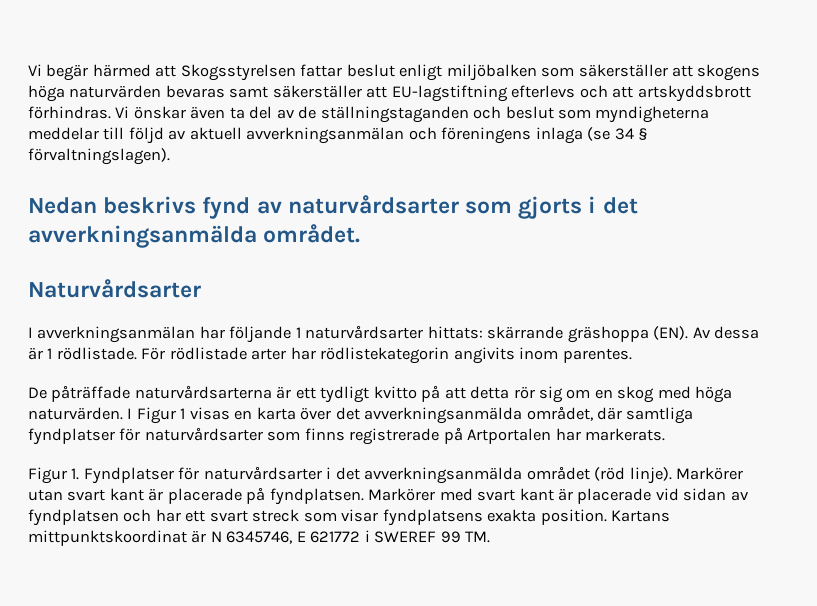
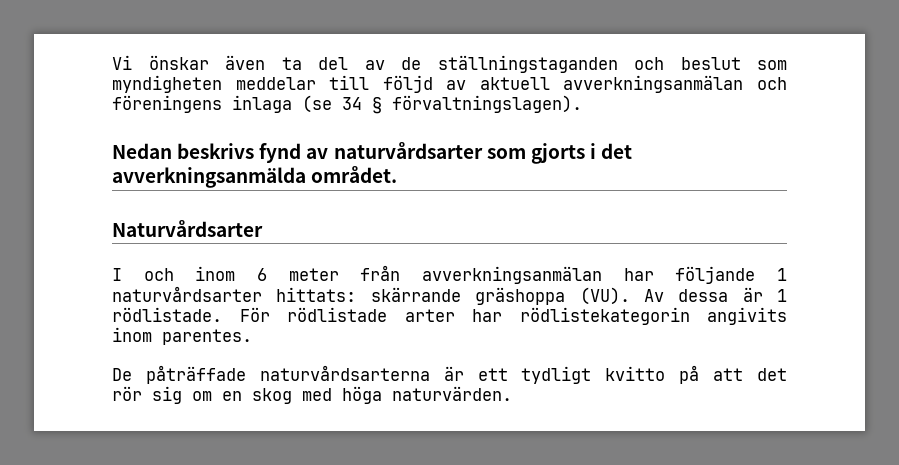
- Vi begär härmed att Skogsstyrelsen fattar beslut enligt miljöbalken som säkerställer att skogens höga naturvärden bevaras samt säkerställer att EU-lagstiftning efterlevs och att artskyddsbrott förhindras. Vi önskar även ta del av de ställningstaganden och beslut som myndigheterna meddelar till följd av aktuell avverkningsanmälan och föreningens inlaga (se 34 § förvaltningslagen).
+ Vi önskar även ta del av de ställningstaganden och beslut som myndigheten meddelar till följd av aktuell avverkningsanmälan och föreningens inlaga (se 34 § förvaltningslagen).
- I avverkningsanmälan har följande 1 naturvårdsarter hittats: skärrande gräshoppa (EN). Av dessa är 1 rödlistade.
+ I och inom 6 meter från avverkningsanmälan har följande 1 naturvårdsarter hittats: skärrande gräshoppa (VU). Av dessa är 1 rödlistade.
- De påträffade naturvårdsarterna är ett tydligt kvitto på att detta rör sig om en skog med höga naturvärden. I Figur 1 visas en karta över det avverkningsanmälda området, där samtliga fyndplatser för naturvårdsarter som finns registrerade på Artportalen har markerats.
- Figur 1. Fyndplatser för naturvårdsarter i det avverkningsanmälda området (röd linje). Markörer utan svart kant är placerade på fyndplatsen. Markörer med svart kant är placerade vid sidan av fyndplatsen och har ett svart streck som visar fyndplatsens exakta position. Kartans mittpunktskoordinat är N 6345746, E 621772 i SWEREF 99 TM.
+ De påträffade naturvårdsarterna är ett tydligt kvitto på att det rör sig om en skog med höga naturvärden.

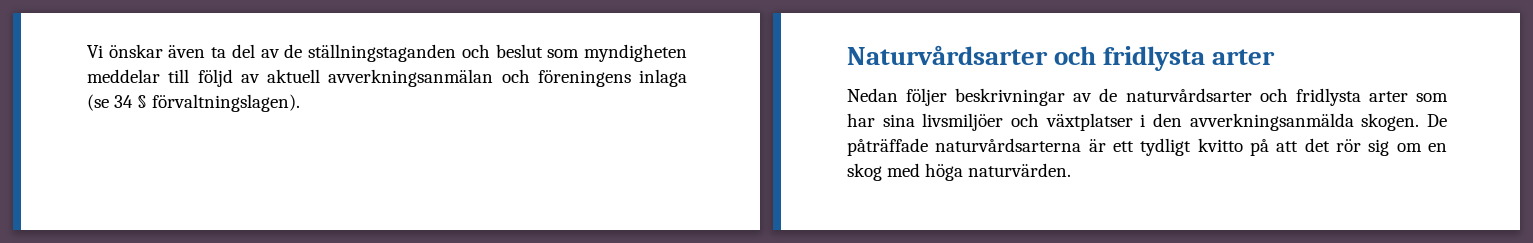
- Nedan beskrivs fynd av naturvårdsarter som gjorts i det avverkningsanmälda området.
- Naturvårdsarter
- I och inom 6 meter från avverkningsanmälan har följande 1 naturvårdsarter hittats: skärrande gräshoppa (VU). Av dessa är 1 rödlistade. För rödlistade arter har rödlistekategorin angivits inom parentes.
- De påträffade naturvårdsarterna är ett tydligt kvitto på att det rör sig om en skog med höga naturvärden.
+ Naturvårdsarter och fridlysta arter
+ Nedan följer beskrivningar av de naturvårdsarter och fridlysta arter som har sina livsmiljöer och växtplatser i den avverkningsanmälda skogen. De påträffade naturvårdsarterna är ett tydligt kvitto på att det rör sig om en skog med höga naturvärden.

